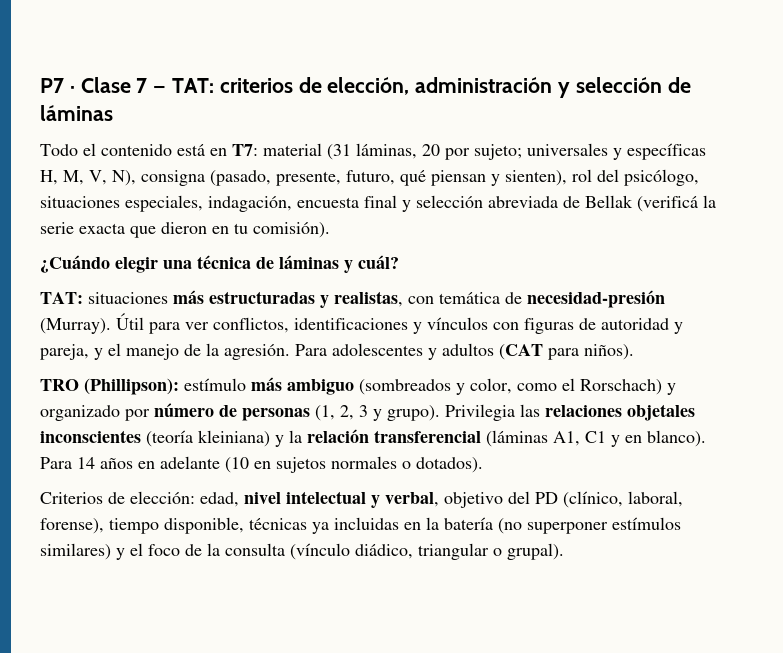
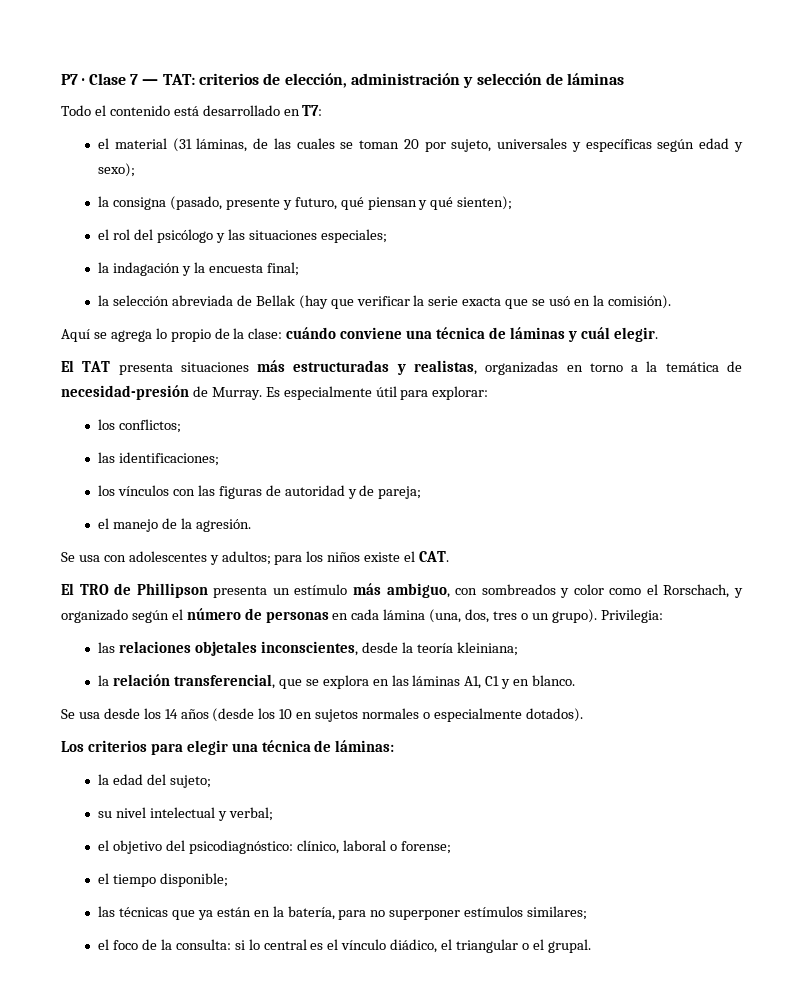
- Todo el contenido está en T7: material (31 láminas, 20 por sujeto; universales y específicas H, M, V, N), consigna (pasado, presente, futuro, qué piensan y sienten), rol del psicólogo, situaciones especiales, indagación, encuesta final y selección abreviada de Bellak (verificá la serie exacta que dieron en tu comisión).
- ¿Cuándo elegir una técnica de láminas y cuál?
- TAT: situaciones más estructuradas y realistas, con temática de necesidad-presión (Murray). Útil para ver conflictos, identificaciones y vínculos con figuras de autoridad y pareja, y el manejo de la agresión. Para adolescentes y adultos (CAT para niños).
- TRO (Phillipson): estímulo más ambiguo (sombreados y color, como el Rorschach) y organizado por número de personas (1, 2, 3 y grupo). Privilegia las relaciones objetales inconscientes (teoría kleiniana) y la relación transferencial (láminas A1, C1 y en blanco). Para 14 años en adelante (10 en sujetos normales o dotados).
+ Todo el contenido está desarrollado en T7:
+ el material (31 láminas, de las cuales se toman 20 por sujeto, universales y específicas según edad y sexo);
+ la consigna (pasado, presente y futuro, qué piensan y qué sienten);
+ el rol del psicólogo y las situaciones especiales;
+ la indagación y la encuesta final;
+ la selección abreviada de Bellak (hay que verificar la serie exacta que se usó en la comisión).
+ Aquí se agrega lo propio de la clase: cuándo conviene una técnica de láminas y cuál elegir.
+ El TAT presenta situaciones más estructuradas y realistas, organizadas en torno a la temática de necesidad-presión de Murray. Es especialmente útil para explorar:
+ los conflictos;
+ las identificaciones;
+ los vínculos con las figuras de autoridad y de pareja;
+ el manejo de la agresión.
+ Se usa con adolescentes y adultos; para los niños existe el CAT.
+ El TRO de Phillipson presenta un estímulo más ambiguo, con sombreados y color como el Rorschach, y organizado según el número de personas en cada lámina (una, dos, tres o un grupo). Privilegia:
+ las relaciones objetales inconscientes, desde la teoría kleiniana;
+ la relación transferencial, que se explora en las láminas A1, C1 y en blanco.
+ Se usa desde los 14 años (desde los 10 en sujetos normales o especialmente dotados).
- Criterios de elección: edad, nivel intelectual y verbal, objetivo del PD (clínico, laboral, forense), tiempo disponible, técnicas ya incluidas en la batería (no superponer estímulos similares) y el foco de la consulta (vínculo diádico, triangular o grupal).
+ Los criterios para elegir una técnica de láminas:
+ la edad del sujeto;
+ su nivel intelectual y verbal;
+ el objetivo del psicodiagnóstico: clínico, laboral o forense;
+ el tiempo disponible;
+ las técnicas que ya están en la batería, para no superponer estímulos similares;
+ el foco de la consulta: si lo central es el vínculo diádico, el triangular o el grupal.

